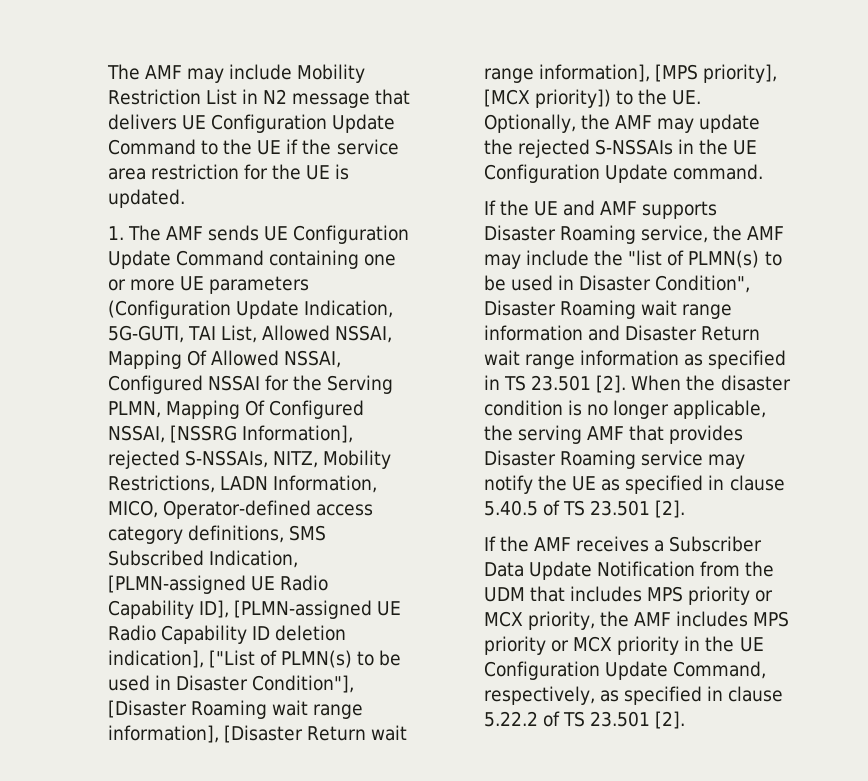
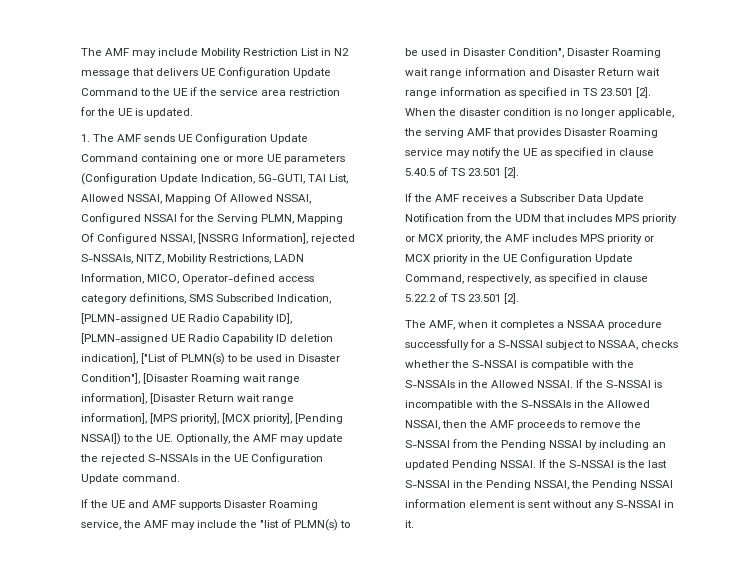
- 1. The AMF sends UE Configuration Update Command containing one or more UE parameters (Configuration Update Indication, 5G-GUTI, TAI List, Allowed NSSAI, Mapping Of Allowed NSSAI, Configured NSSAI for the Serving PLMN, Mapping Of Configured NSSAI, [NSSRG Information], rejected S-NSSAIs, NITZ, Mobility Restrictions, LADN Information, MICO, Operator-defined access category definitions, SMS Subscribed Indication, [PLMN-assigned UE Radio Capability ID], [PLMN-assigned UE Radio Capability ID deletion indication], ["List of PLMN(s) to be used in Disaster Condition"], [Disaster Roaming wait range information], [Disaster Return wait range information], [MPS priority], [MCX priority]) to the UE. Optionally, the AMF may update the rejected S-NSSAIs in the UE Configuration Update command.
+ 1. The AMF sends UE Configuration Update Command containing one or more UE parameters (Configuration Update Indication, 5G-GUTI, TAI List, Allowed NSSAI, Mapping Of Allowed NSSAI, Configured NSSAI for the Serving PLMN, Mapping Of Configured NSSAI, [NSSRG Information], rejected S-NSSAIs, NITZ, Mobility Restrictions, LADN Information, MICO, Operator-defined access category definitions, SMS Subscribed Indication, [PLMN-assigned UE Radio Capability ID], [PLMN-assigned UE Radio Capability ID deletion indication], ["List of PLMN(s) to be used in Disaster Condition"], [Disaster Roaming wait range information], [Disaster Return wait range information], [MPS priority], [MCX priority], [Pending NSSAI]) to the UE. Optionally, the AMF may update the rejected S-NSSAIs in the UE Configuration Update command.
+ The AMF, when it completes a NSSAA procedure successfully for a S-NSSAI subject to NSSAA, checks whether the S-NSSAI is compatible with the S-NSSAIs in the Allowed NSSAI. If the S-NSSAI is incompatible with the S-NSSAIs in the Allowed NSSAI, then the AMF proceeds to remove the S-NSSAI from the Pending NSSAI by including an updated Pending NSSAI. If the S-NSSAI is the last S-NSSAI in the Pending NSSAI, the Pending NSSAI information element is sent without any S-NSSAI in it.

